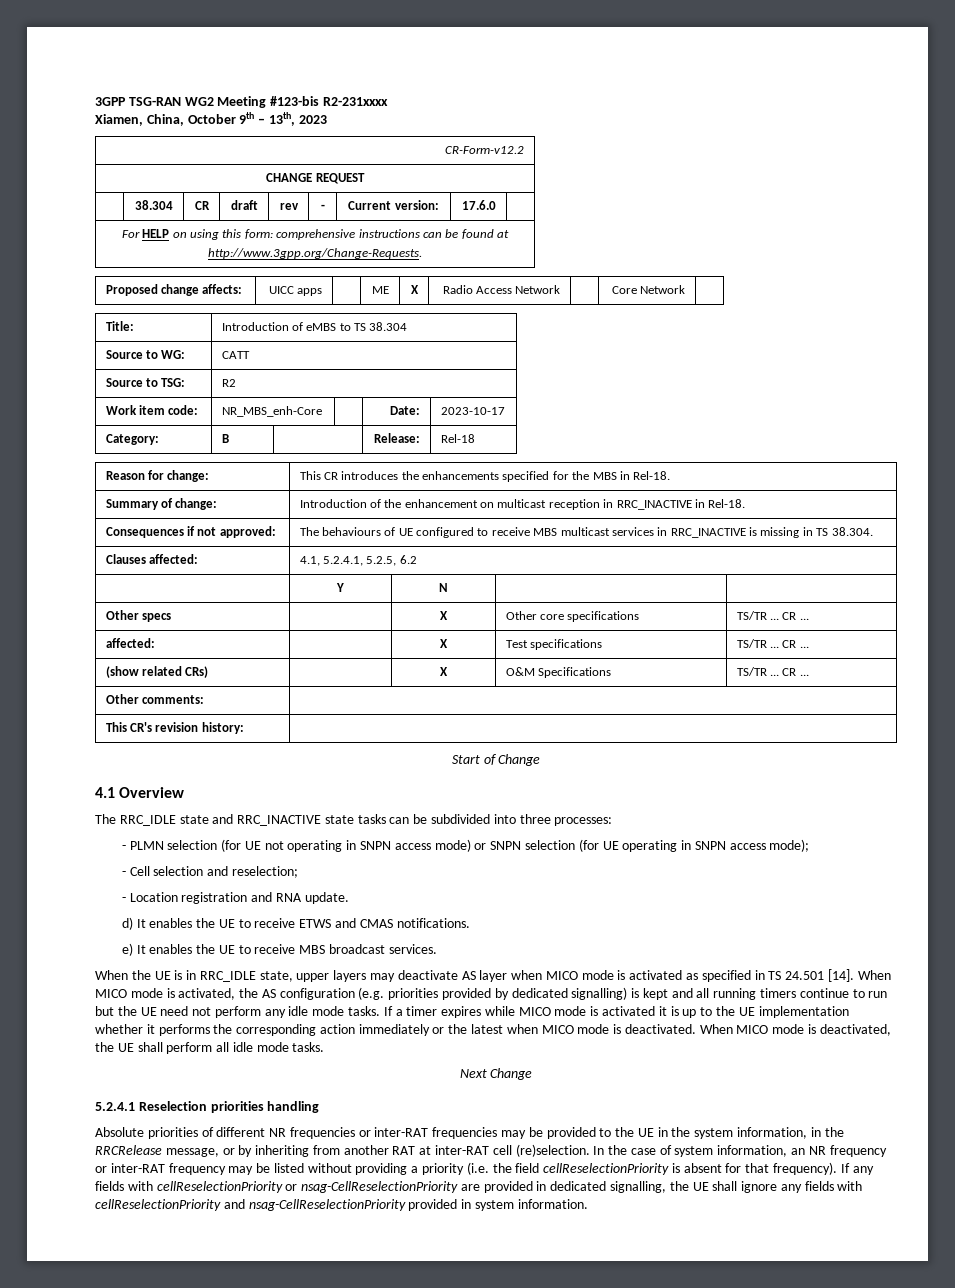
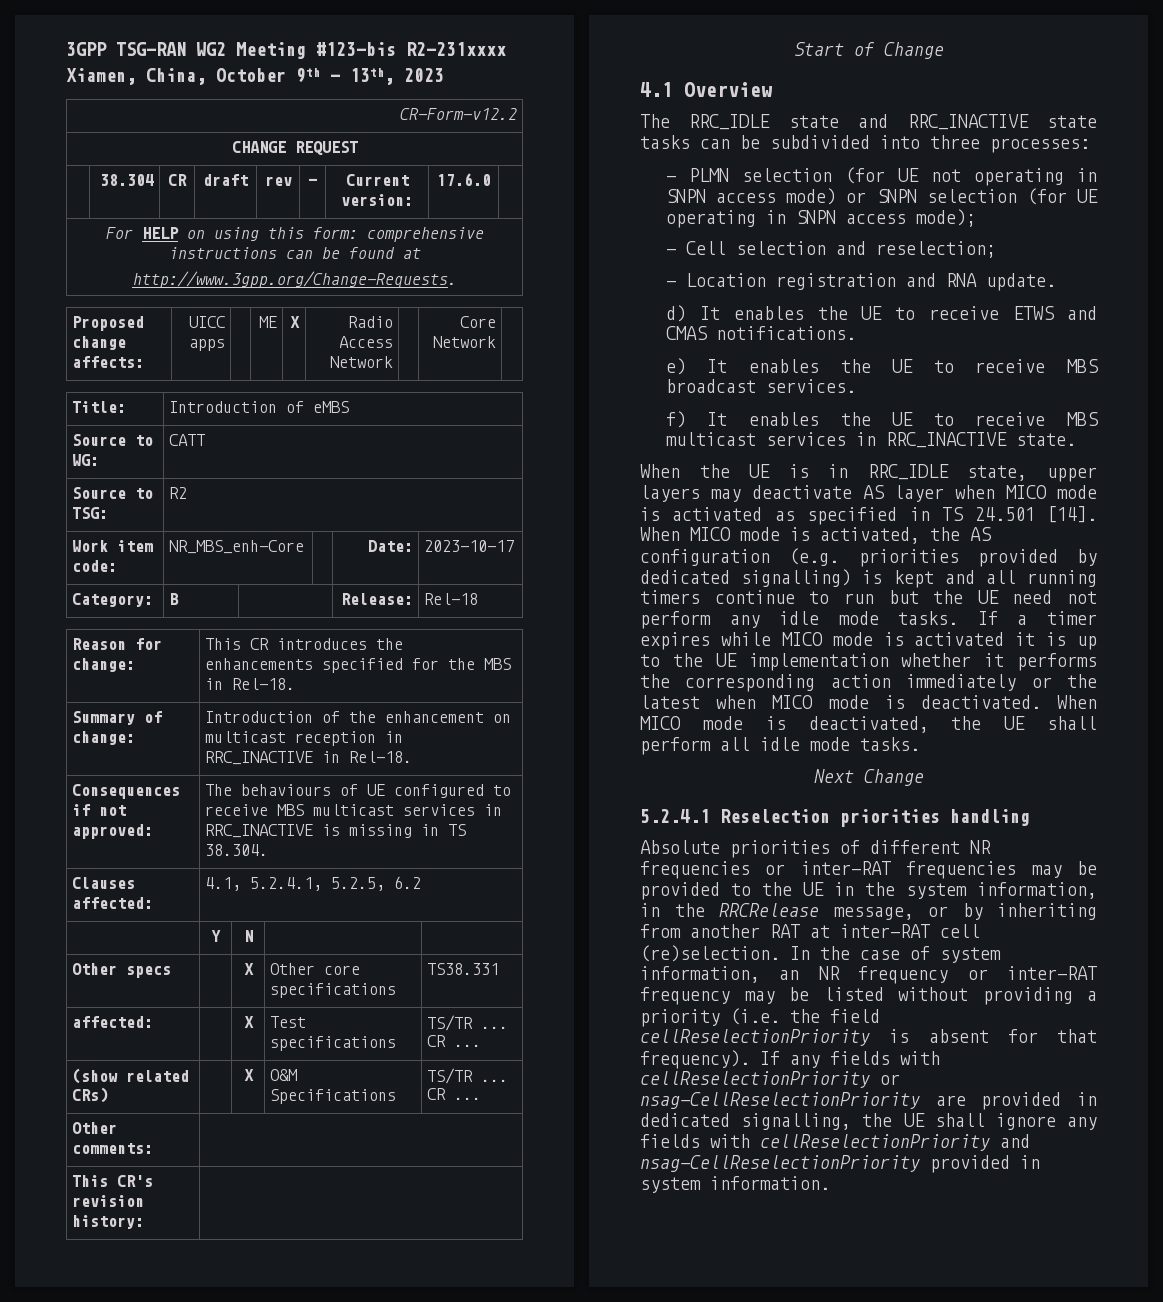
- Title: | Introduction of eMBS to TS 38.304
+ Title: | Introduction of eMBS
- Other specs | | X | Other core specifications | TS/TR ... CR ...
+ Other specs | | X | Other core specifications | TS38.331
+ f) It enables the UE to receive MBS multicast services in RRC_INACTIVE state.

